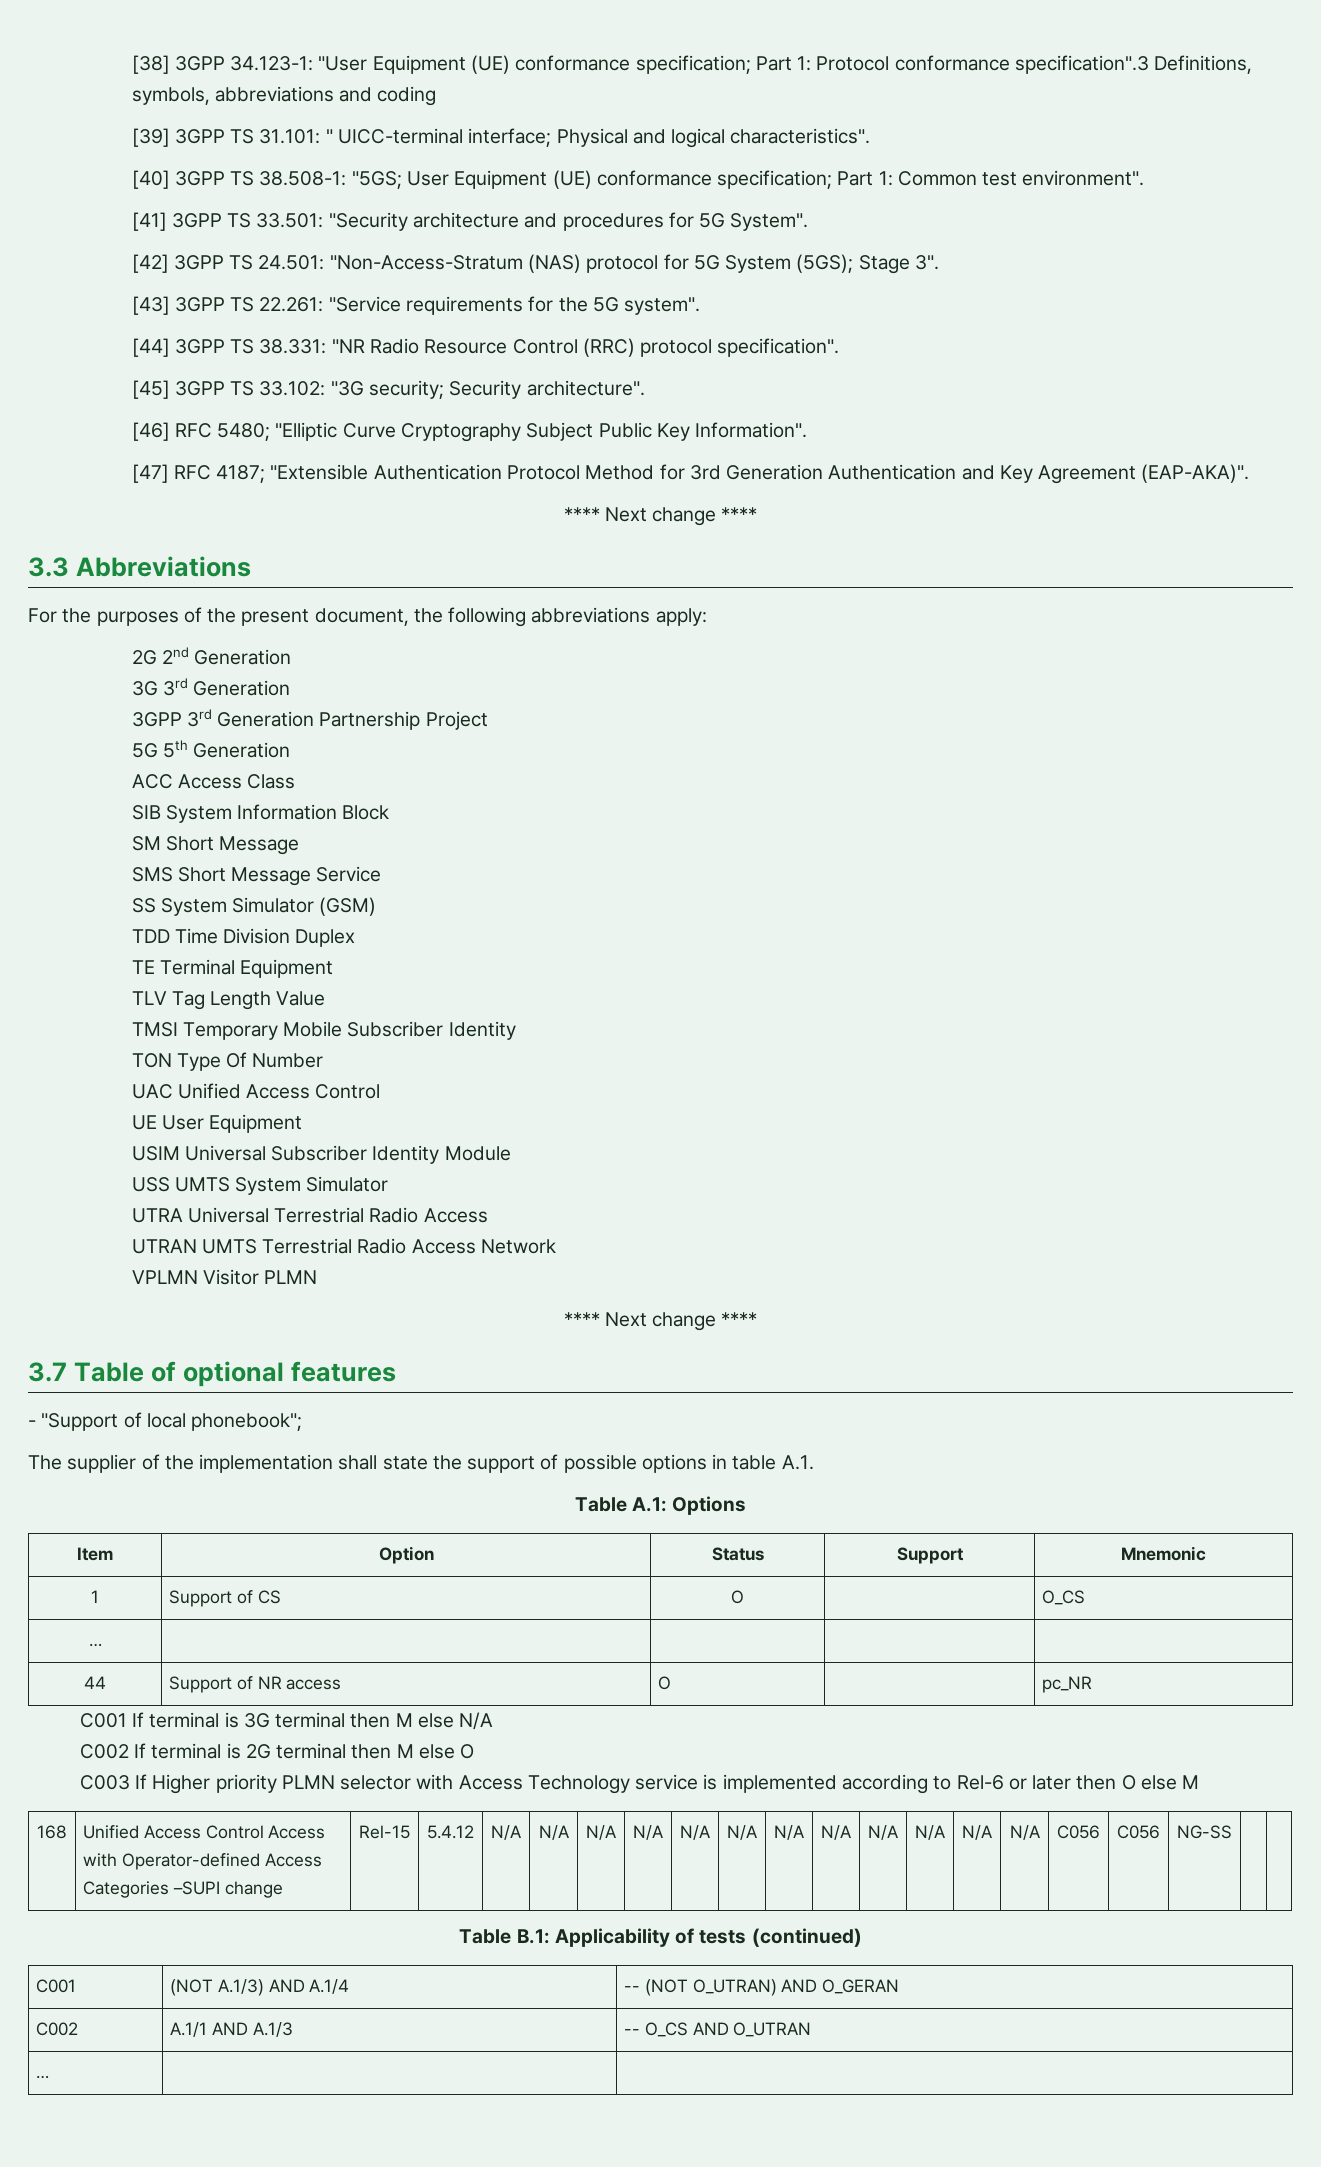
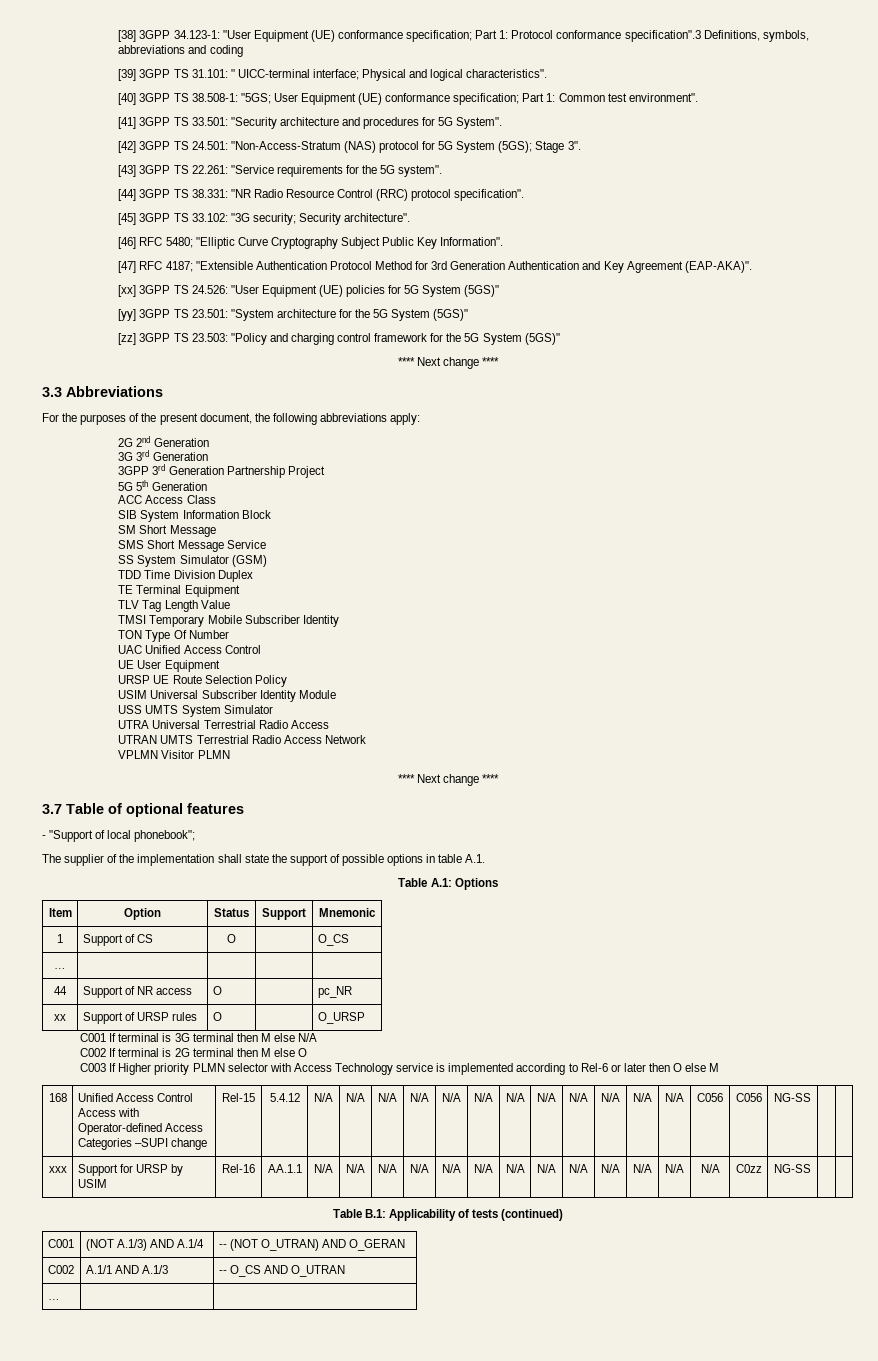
+ [xx] 3GPP TS 24.526: "User Equipment (UE) policies for 5G System (5GS)"
+ [yy] 3GPP TS 23.501: "System architecture for the 5G System (5GS)"
+ [zz] 3GPP TS 23.503: "Policy and charging control framework for the 5G System (5GS)"
+ URSP UE Route Selection Policy
+ xx | Support of URSP rules | O | | O_URSP
+ xxx | Support for URSP by USIM | Rel-16 | AA.1.1 | N/A | N/A | N/A | N/A | N/A | N/A | N/A | N/A | N/A | N/A | N/A | N/A | N/A | C0zz | NG-SS | |

